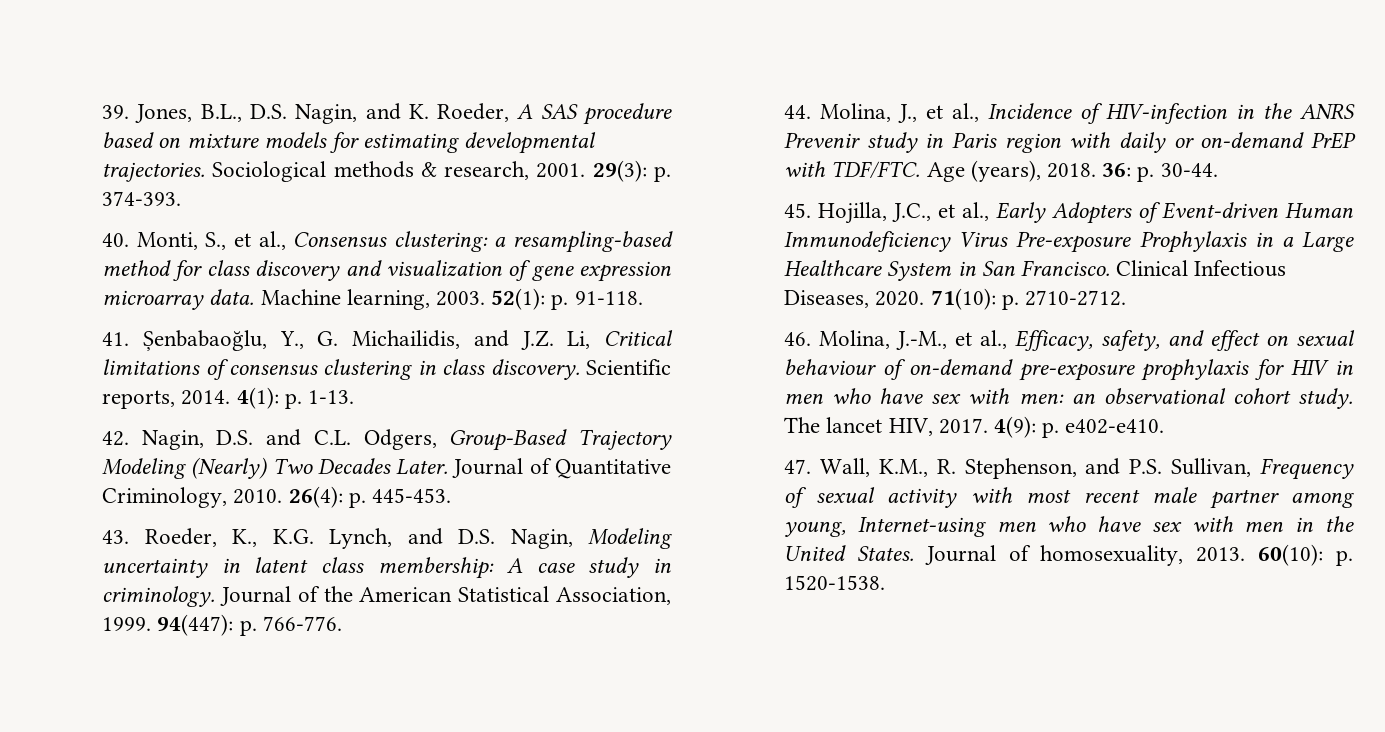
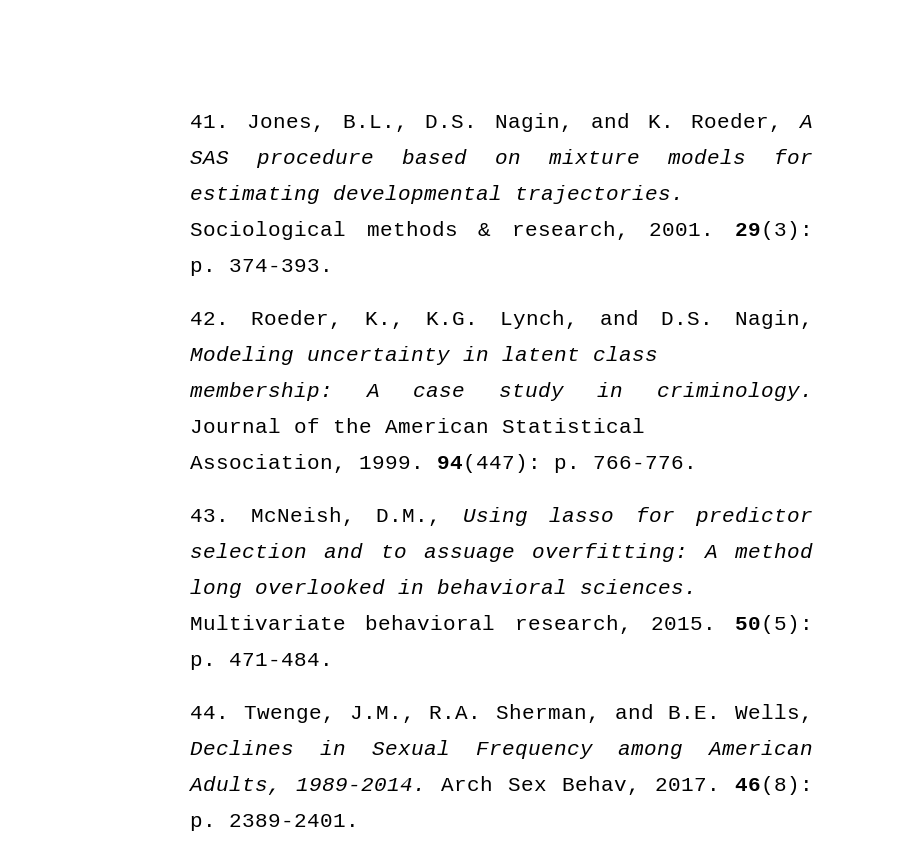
- 39. Jones, B.L., D.S. Nagin, and K. Roeder, A SAS procedure based on mixture models for estimating developmental trajectories.
+ 41. Jones, B.L., D.S. Nagin, and K. Roeder, A SAS procedure based on mixture models for estimating developmental trajectories.
- 40. Monti, S., et al., Consensus clustering: a resampling-based method for class discovery and visualization of gene expression microarray data. Machine learning, 2003. 52(1): p. 91-118.
- 41. Șenbabaoğlu, Y., G. Michailidis, and J.Z. Li, Critical limitations of consensus clustering in class discovery. Scientific reports, 2014. 4(1): p. 1-13.
- 42. Nagin, D.S. and C.L. Odgers, Group-Based Trajectory Modeling (Nearly) Two Decades Later. Journal of Quantitative Criminology, 2010. 26(4): p. 445-453.
- 43. Roeder, K., K.G. Lynch, and D.S. Nagin, Modeling uncertainty in latent class membership: A case study in criminology.
+ 42. Roeder, K., K.G. Lynch, and D.S. Nagin, Modeling uncertainty in latent class membership: A case study in criminology.
- 44. Molina, J., et al., Incidence of HIV-infection in the ANRS Prevenir study in Paris region with daily or on-demand PrEP with TDF/FTC. Age (years), 2018. 36: p. 30-44.
- 45. Hojilla, J.C., et al., Early Adopters of Event-driven Human Immunodeficiency Virus Pre-exposure Prophylaxis in a Large Healthcare System in San Francisco. Clinical Infectious Diseases, 2020. 71(10): p. 2710-2712.
- 46. Molina, J.-M., et al., Efficacy, safety, and effect on sexual behaviour of on-demand pre-exposure prophylaxis for HIV in men who have sex with men: an observational cohort study. The lancet HIV, 2017. 4(9): p. e402-e410.
- 47. Wall, K.M., R. Stephenson, and P.S. Sullivan, Frequency of sexual activity with most recent male partner among young, Internet-using men who have sex with men in the United States. Journal of homosexuality, 2013. 60(10): p. 1520-1538.
+ 43. McNeish, D.M., Using lasso for predictor selection and to assuage overfitting: A method long overlooked in behavioral sciences. Multivariate behavioral research, 2015. 50(5): p. 471-484.
+ 44. Twenge, J.M., R.A. Sherman, and B.E. Wells, Declines in Sexual Frequency among American Adults, 1989-2014. Arch Sex Behav, 2017. 46(8): p. 2389-2401.

